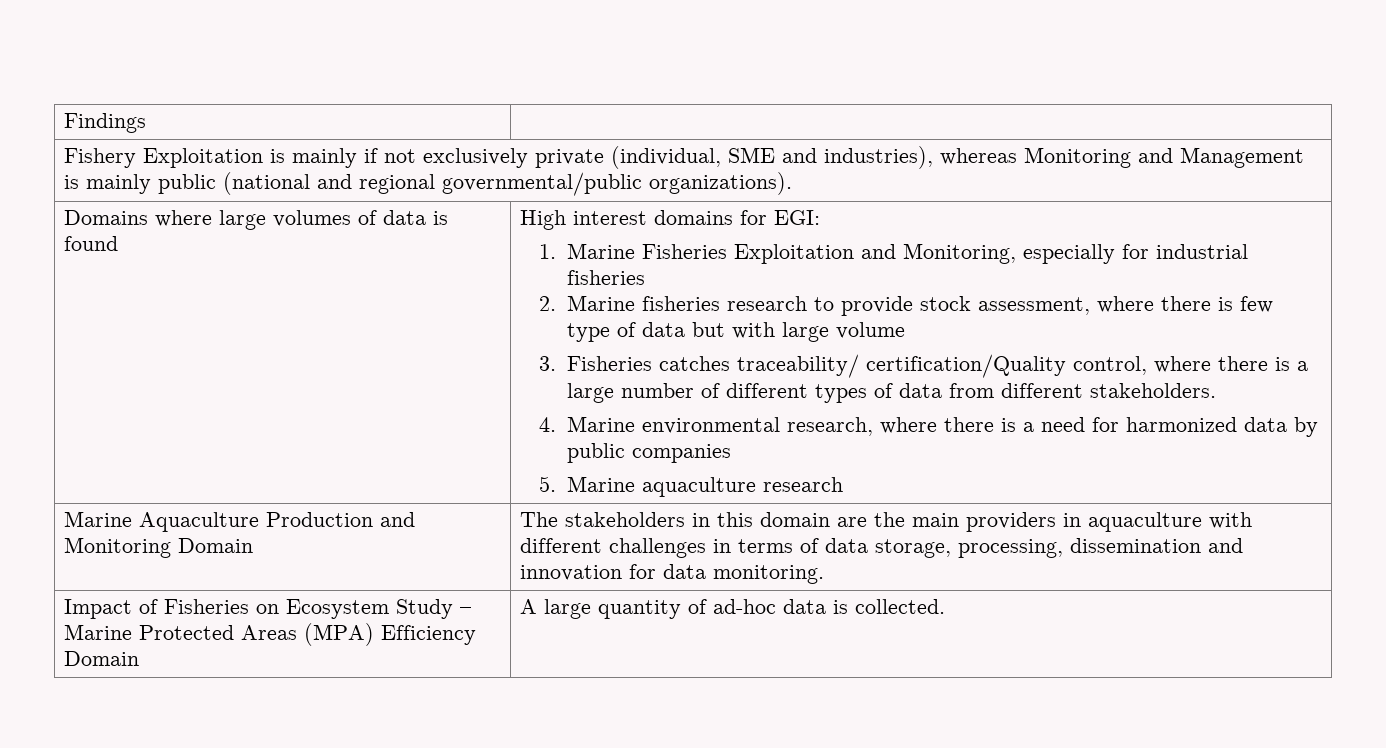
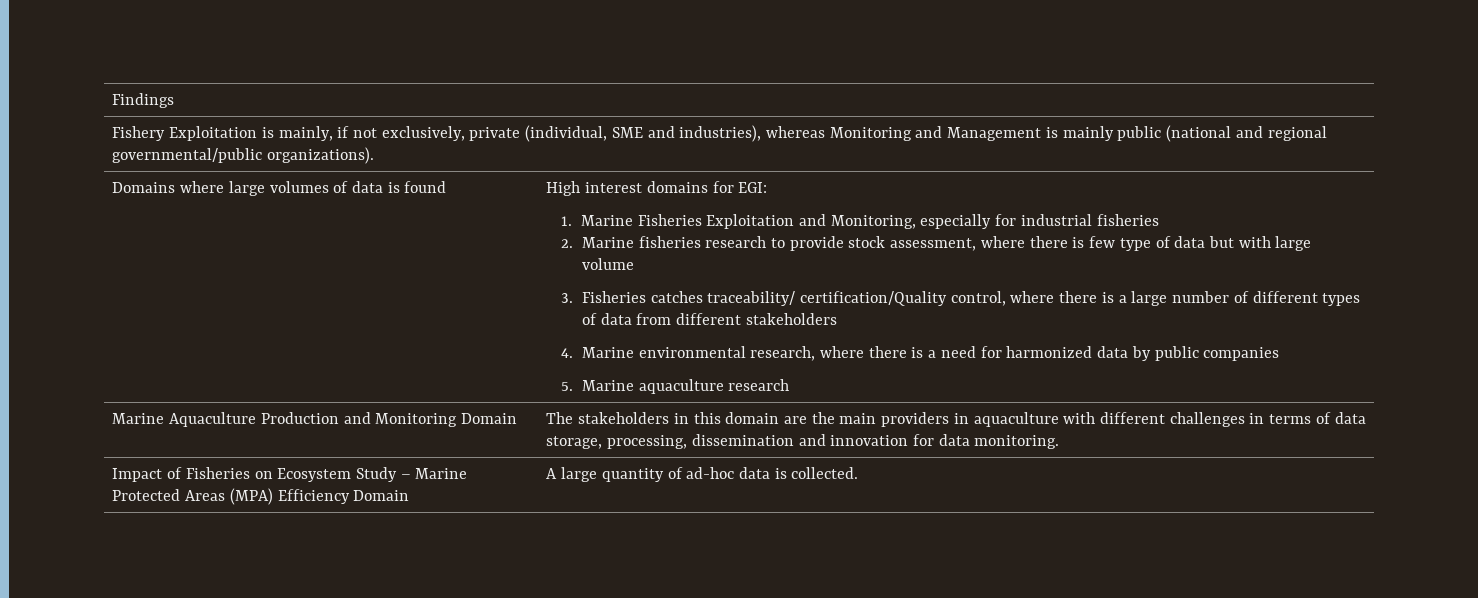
- Fishery Exploitation is mainly if not exclusively private (individual, SME and industries), whereas Monitoring and Management is mainly public (national and regional governmental/public organizations).
+ Fishery Exploitation is mainly, if not exclusively, private (individual, SME and industries), whereas Monitoring and Management is mainly public (national and regional governmental/public organizations).
- 3. Fisheries catches traceability/ certification/Quality control, where there is a large number of different types of data from different stakeholders.
+ 3. Fisheries catches traceability/ certification/Quality control, where there is a large number of different types of data from different stakeholders

